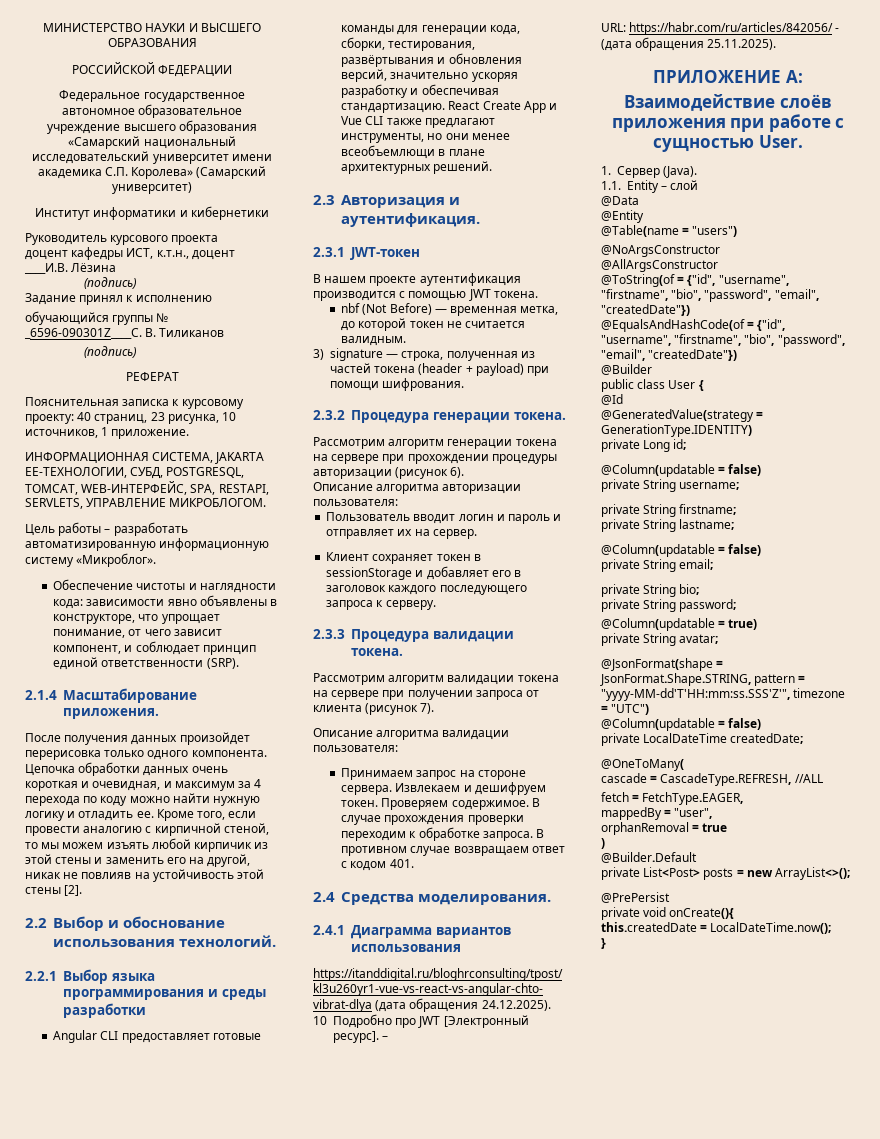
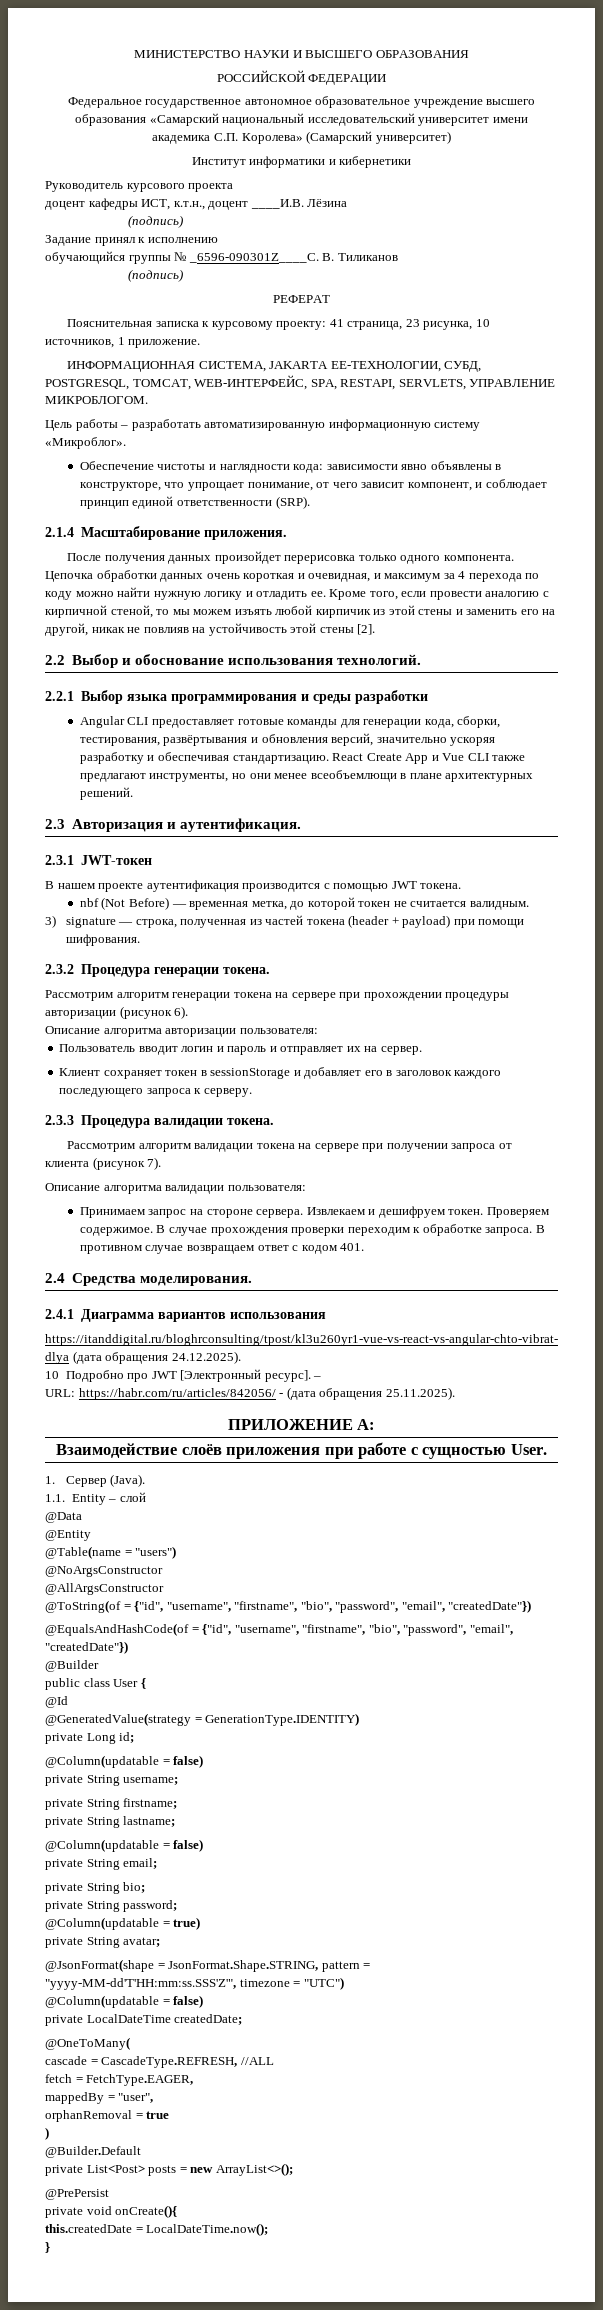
- Пояснительная записка к курсовому проекту: 40 страниц, 23 рисунка, 10 источников, 1 приложение.
+ Пояснительная записка к курсовому проекту: 41 страница, 23 рисунка, 10 источников, 1 приложение.

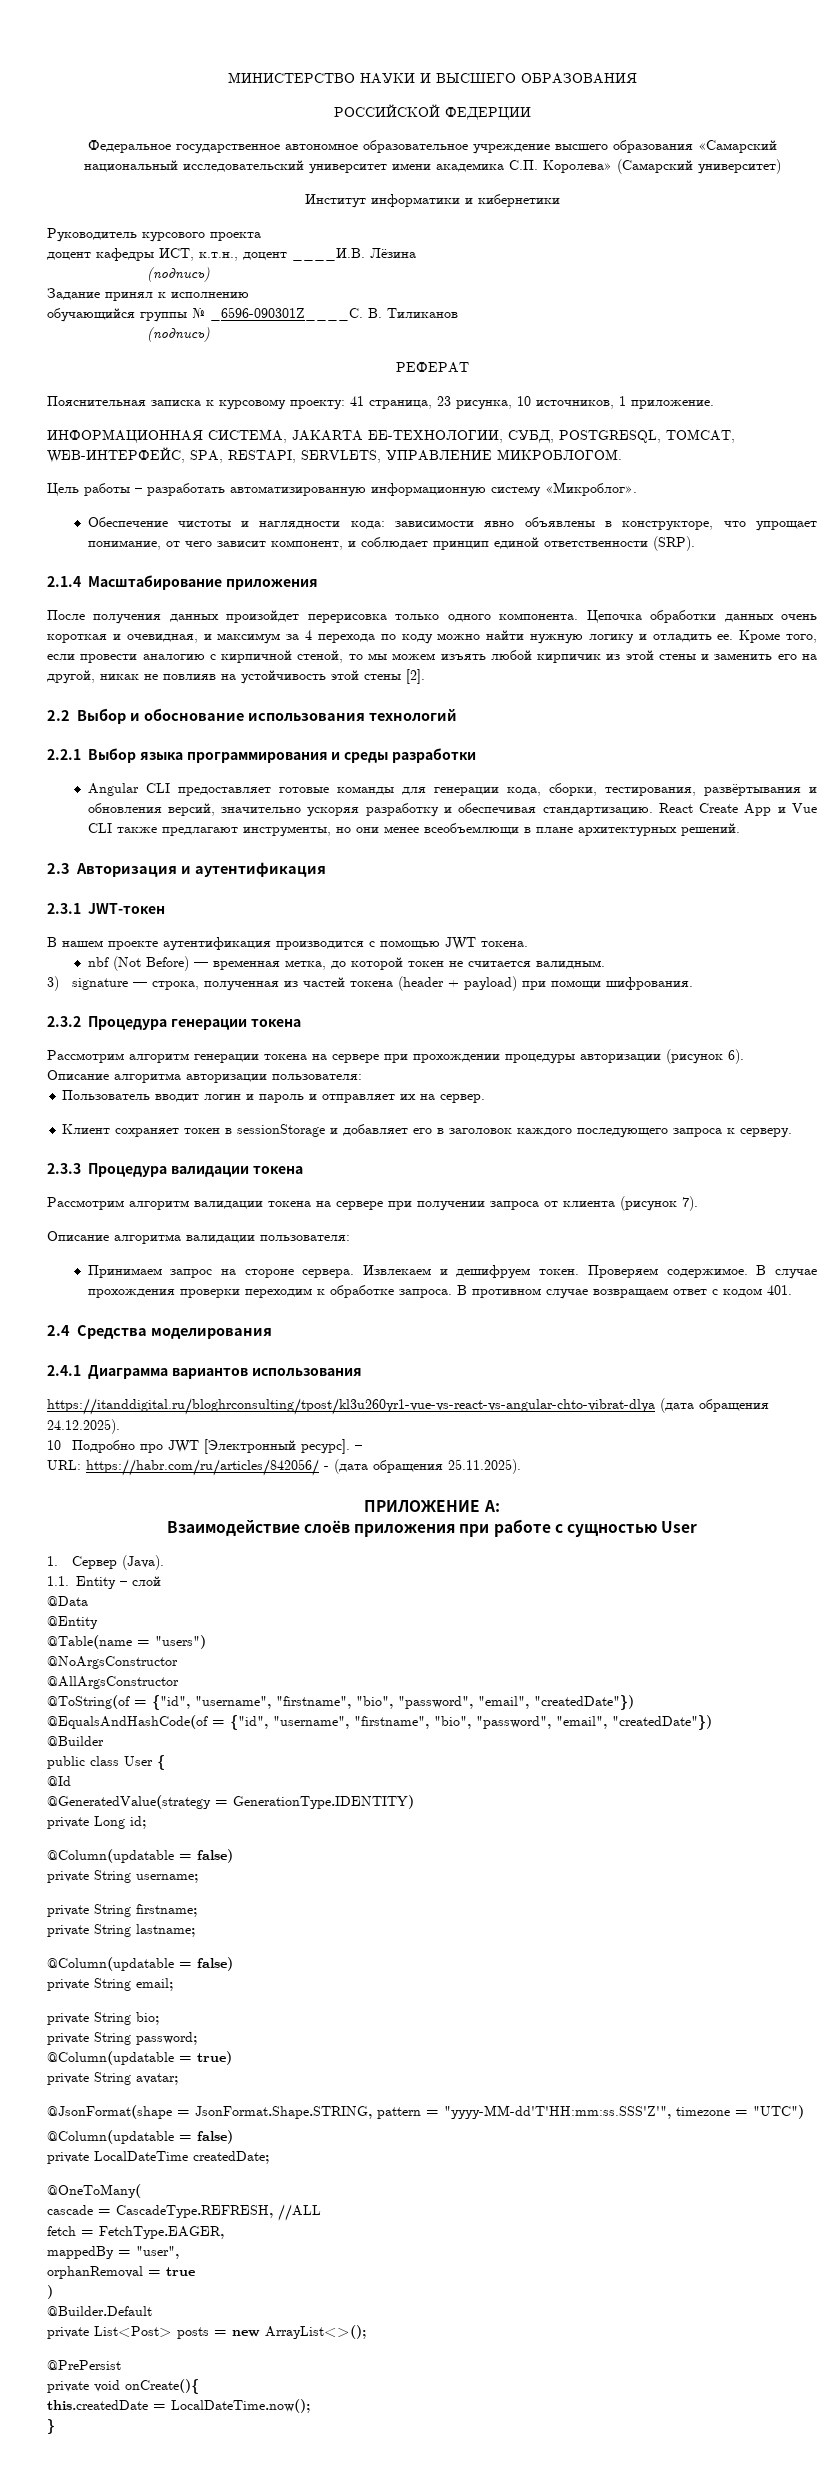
- РОССИЙСКОЙ ФЕДЕРАЦИИ
+ РОССИЙСКОЙ ФЕДЕРЦИИ
- 2.1.4 Масштабирование приложения.
+ 2.1.4 Масштабирование приложения
- 2.2 Выбор и обоснование использования технологий.
+ 2.2 Выбор и обоснование использования технологий
- 2.3 Авторизация и аутентификация.
+ 2.3 Авторизация и аутентификация
- 2.3.2 Процедура генерации токена.
+ 2.3.2 Процедура генерации токена
- 2.3.3 Процедура валидации токена.
+ 2.3.3 Процедура валидации токена
- 2.4 Средства моделирования.
+ 2.4 Средства моделирования
- Взаимодействие слоёв приложения при работе с сущностью User.
+ Взаимодействие слоёв приложения при работе с сущностью User

